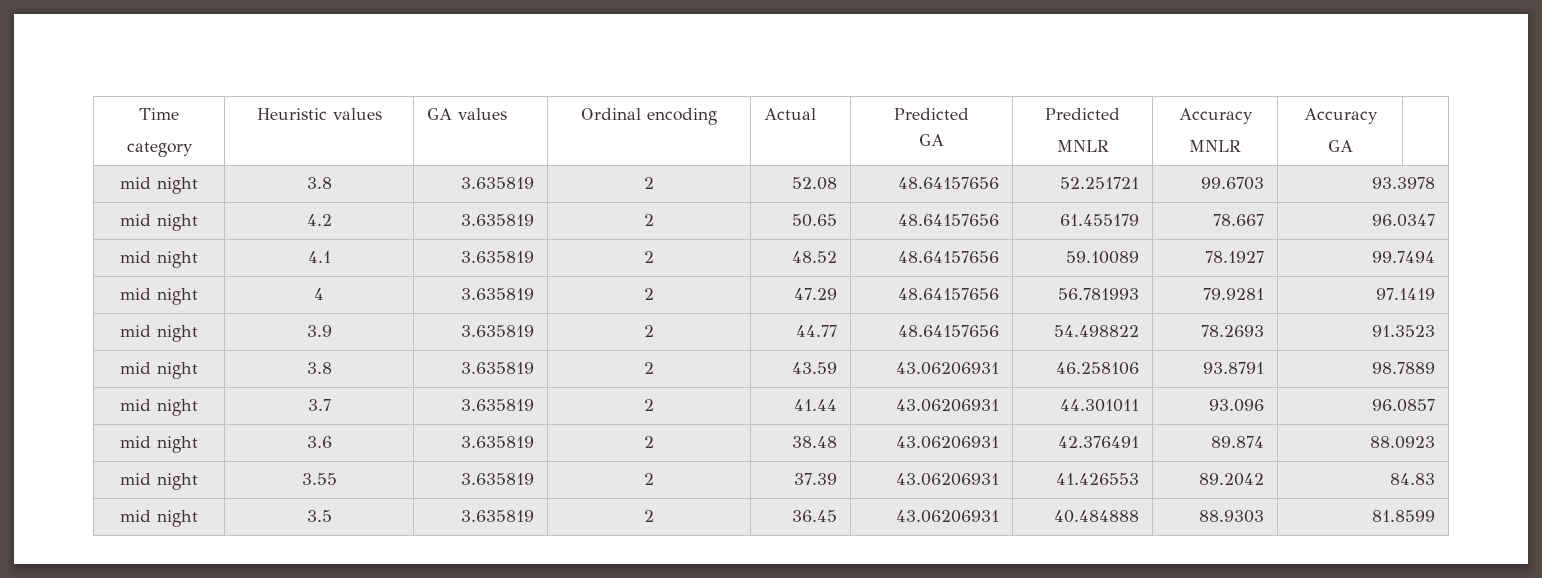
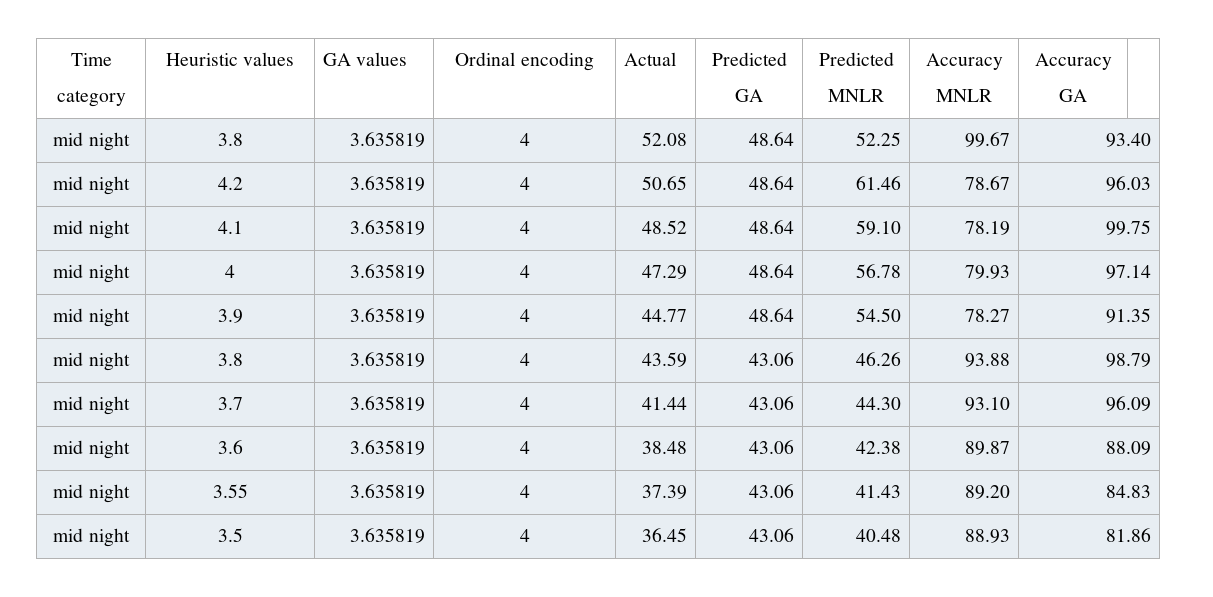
- mid night | 3.8 | 3.635819 | 2 | 52.08 | 48.64157656 | 52.251721 | 99.6703 | 93.3978
+ mid night | 3.8 | 3.635819 | 4 | 52.08 | 48.64 | 52.25 | 99.67 | 93.40
- mid night | 4.2 | 3.635819 | 2 | 50.65 | 48.64157656 | 61.455179 | 78.667 | 96.0347
+ mid night | 4.2 | 3.635819 | 4 | 50.65 | 48.64 | 61.46 | 78.67 | 96.03
- mid night | 4.1 | 3.635819 | 2 | 48.52 | 48.64157656 | 59.10089 | 78.1927 | 99.7494
+ mid night | 4.1 | 3.635819 | 4 | 48.52 | 48.64 | 59.10 | 78.19 | 99.75
- mid night | 4 | 3.635819 | 2 | 47.29 | 48.64157656 | 56.781993 | 79.9281 | 97.1419
+ mid night | 4 | 3.635819 | 4 | 47.29 | 48.64 | 56.78 | 79.93 | 97.14
- mid night | 3.9 | 3.635819 | 2 | 44.77 | 48.64157656 | 54.498822 | 78.2693 | 91.3523
- mid night | 3.8 | 3.635819 | 2 | 43.59 | 43.06206931 | 46.258106 | 93.8791 | 98.7889
+ mid night | 3.9 | 3.635819 | 4 | 44.77 | 48.64 | 54.50 | 78.27 | 91.35
+ mid night | 3.8 | 3.635819 | 4 | 43.59 | 43.06 | 46.26 | 93.88 | 98.79
- mid night | 3.7 | 3.635819 | 2 | 41.44 | 43.06206931 | 44.301011 | 93.096 | 96.0857
+ mid night | 3.7 | 3.635819 | 4 | 41.44 | 43.06 | 44.30 | 93.10 | 96.09
- mid night | 3.6 | 3.635819 | 2 | 38.48 | 43.06206931 | 42.376491 | 89.874 | 88.0923
+ mid night | 3.6 | 3.635819 | 4 | 38.48 | 43.06 | 42.38 | 89.87 | 88.09
- mid night | 3.55 | 3.635819 | 2 | 37.39 | 43.06206931 | 41.426553 | 89.2042 | 84.83
+ mid night | 3.55 | 3.635819 | 4 | 37.39 | 43.06 | 41.43 | 89.20 | 84.83
- mid night | 3.5 | 3.635819 | 2 | 36.45 | 43.06206931 | 40.484888 | 88.9303 | 81.8599
+ mid night | 3.5 | 3.635819 | 4 | 36.45 | 43.06 | 40.48 | 88.93 | 81.86

